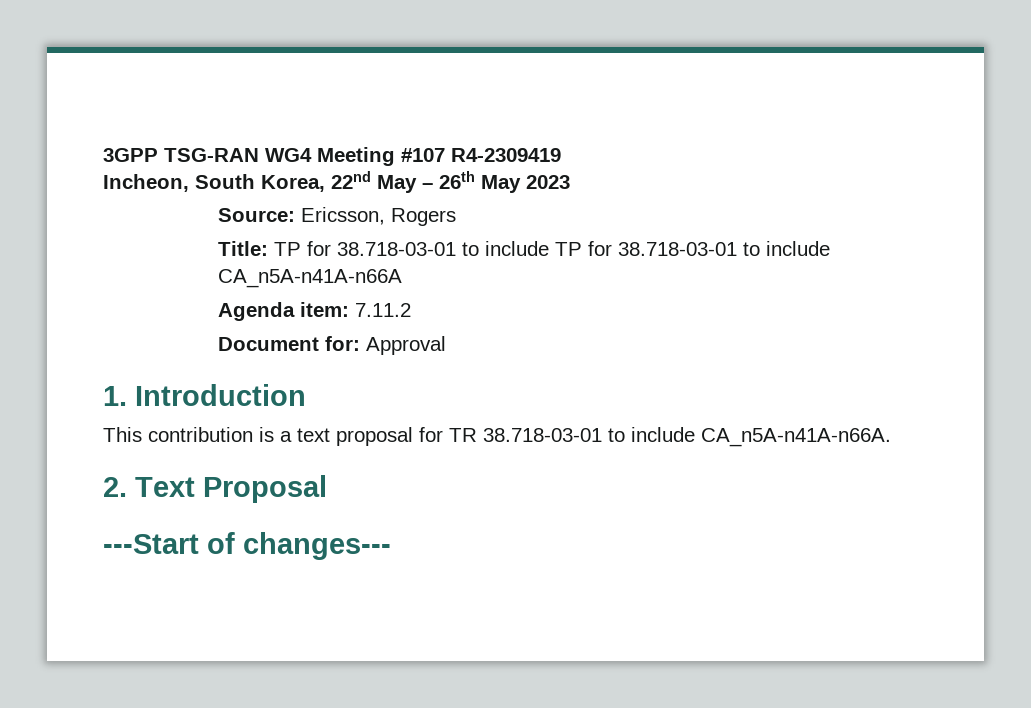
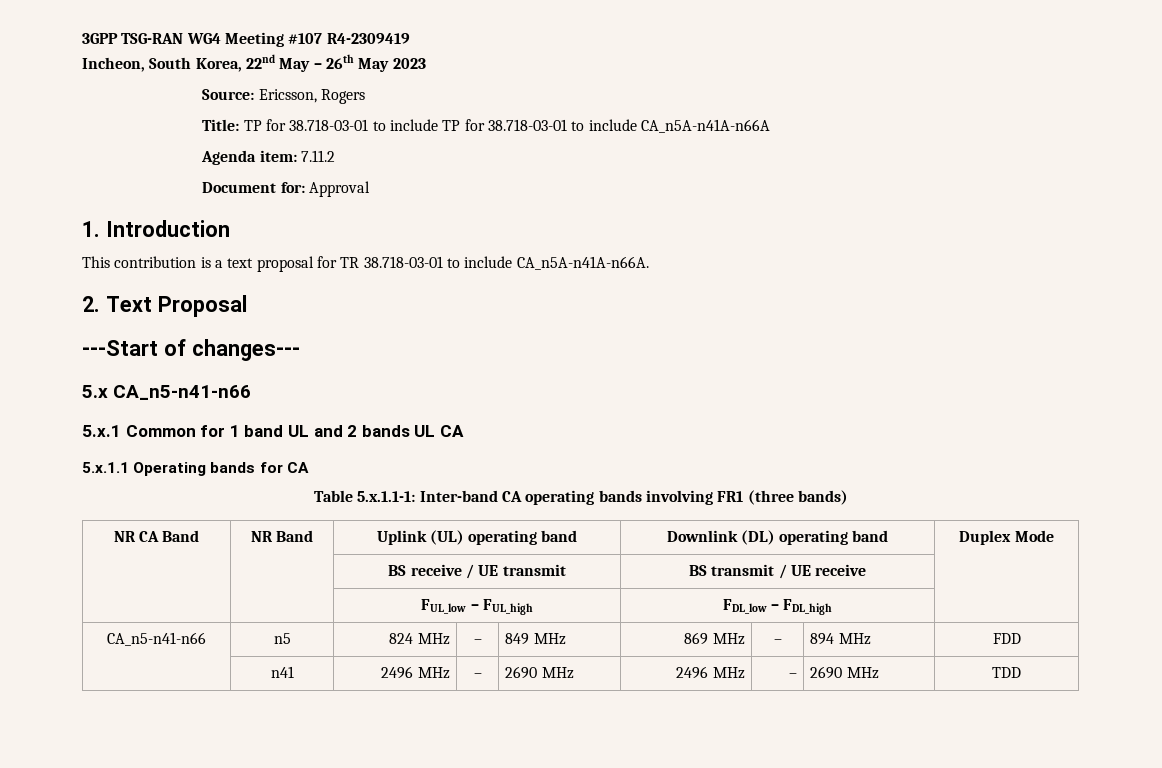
+ 5.x CA_n5-n41-n66
+ 5.x.1 Common for 1 band UL and 2 bands UL CA
+ 5.x.1.1 Operating bands for CA
+ Table 5.x.1.1-1: Inter-band CA operating bands involving FR1 (three bands)
+ NR CA Band | NR Band | Uplink (UL) operating band | Downlink (DL) operating band | Duplex Mode
+ | | BS receive / UE transmit | BS transmit / UE receive |
+ | | FUL_low – FUL_high | FDL_low – FDL_high |
+ CA_n5-n41-n66 | n5 | 824 MHz | – | 849 MHz | 869 MHz | – | 894 MHz | FDD
+ | n41 | 2496 MHz | – | 2690 MHz | 2496 MHz | – | 2690 MHz | TDD

